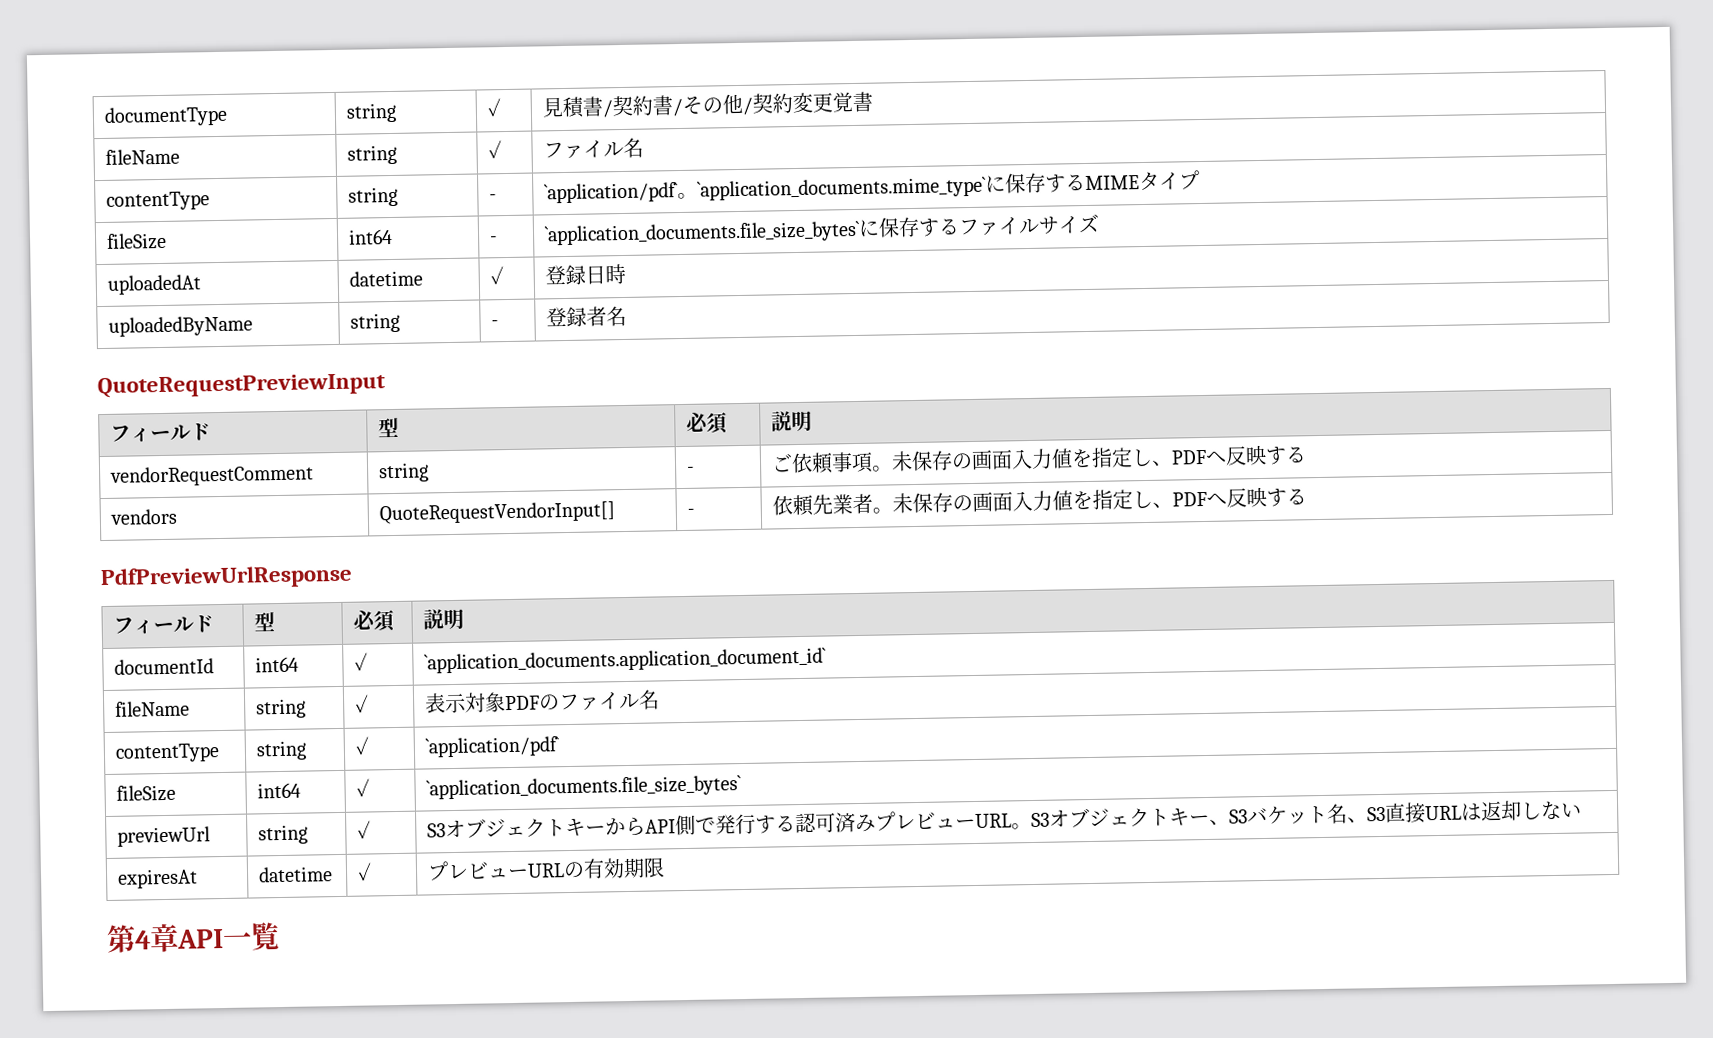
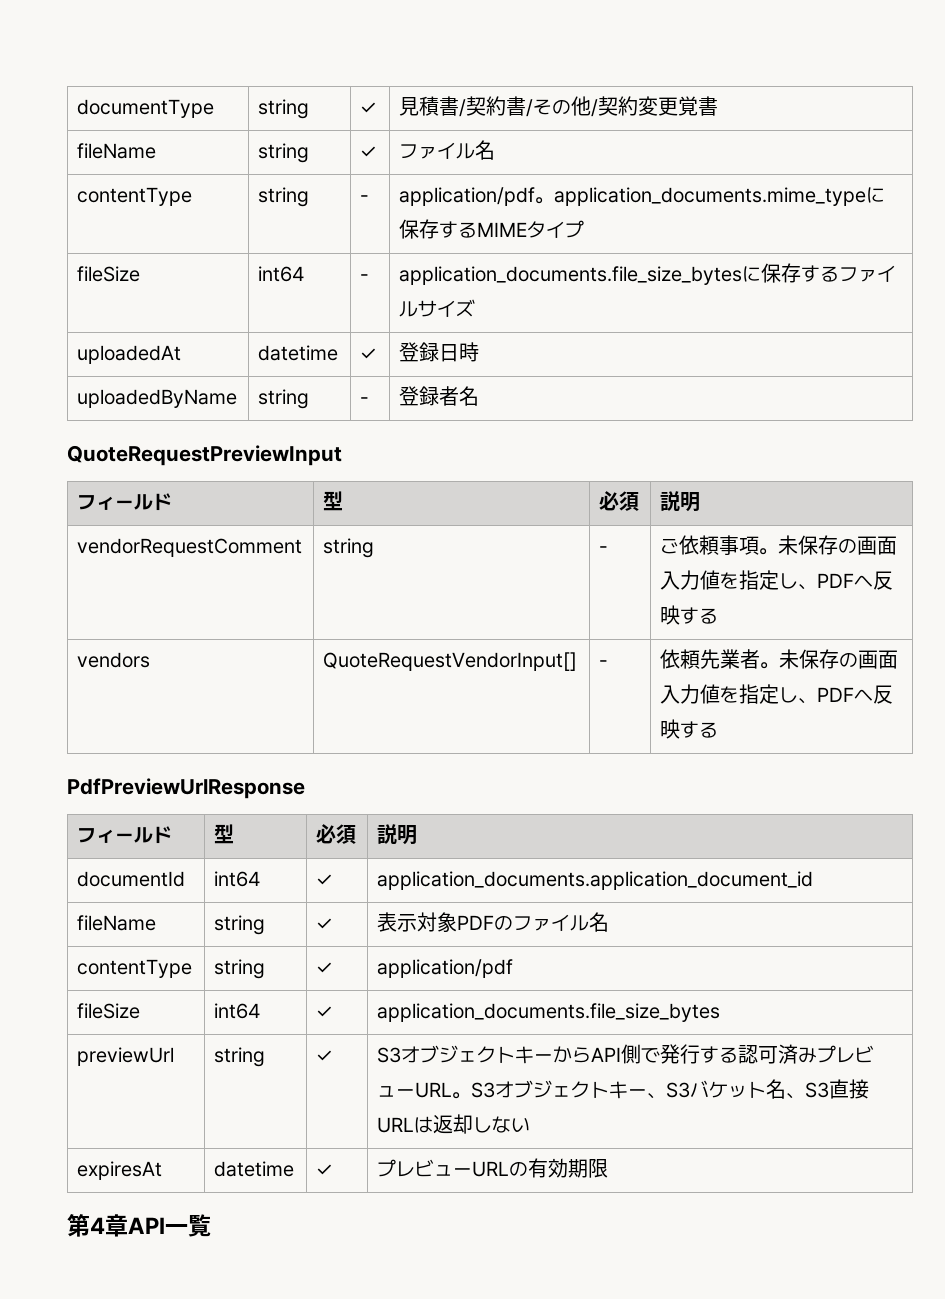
- contentType | string | - | `application/pdf`。`application_documents.mime_type`に保存するMIMEタイプ
+ contentType | string | - | application/pdf。application_documents.mime_typeに保存するMIMEタイプ
- fileSize | int64 | - | `application_documents.file_size_bytes`に保存するファイルサイズ
+ fileSize | int64 | - | application_documents.file_size_bytesに保存するファイルサイズ
- documentId | int64 | ✓ | `application_documents.application_document_id`
+ documentId | int64 | ✓ | application_documents.application_document_id
- contentType | string | ✓ | `application/pdf`
+ contentType | string | ✓ | application/pdf
- fileSize | int64 | ✓ | `application_documents.file_size_bytes`
+ fileSize | int64 | ✓ | application_documents.file_size_bytes

